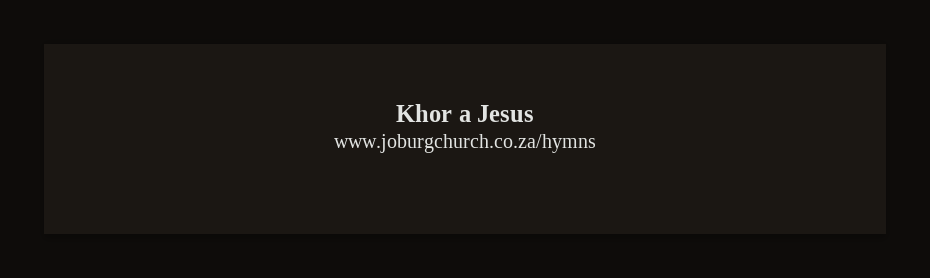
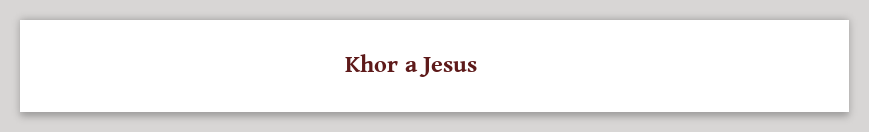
- www.joburgchurch.co.za/hymns

